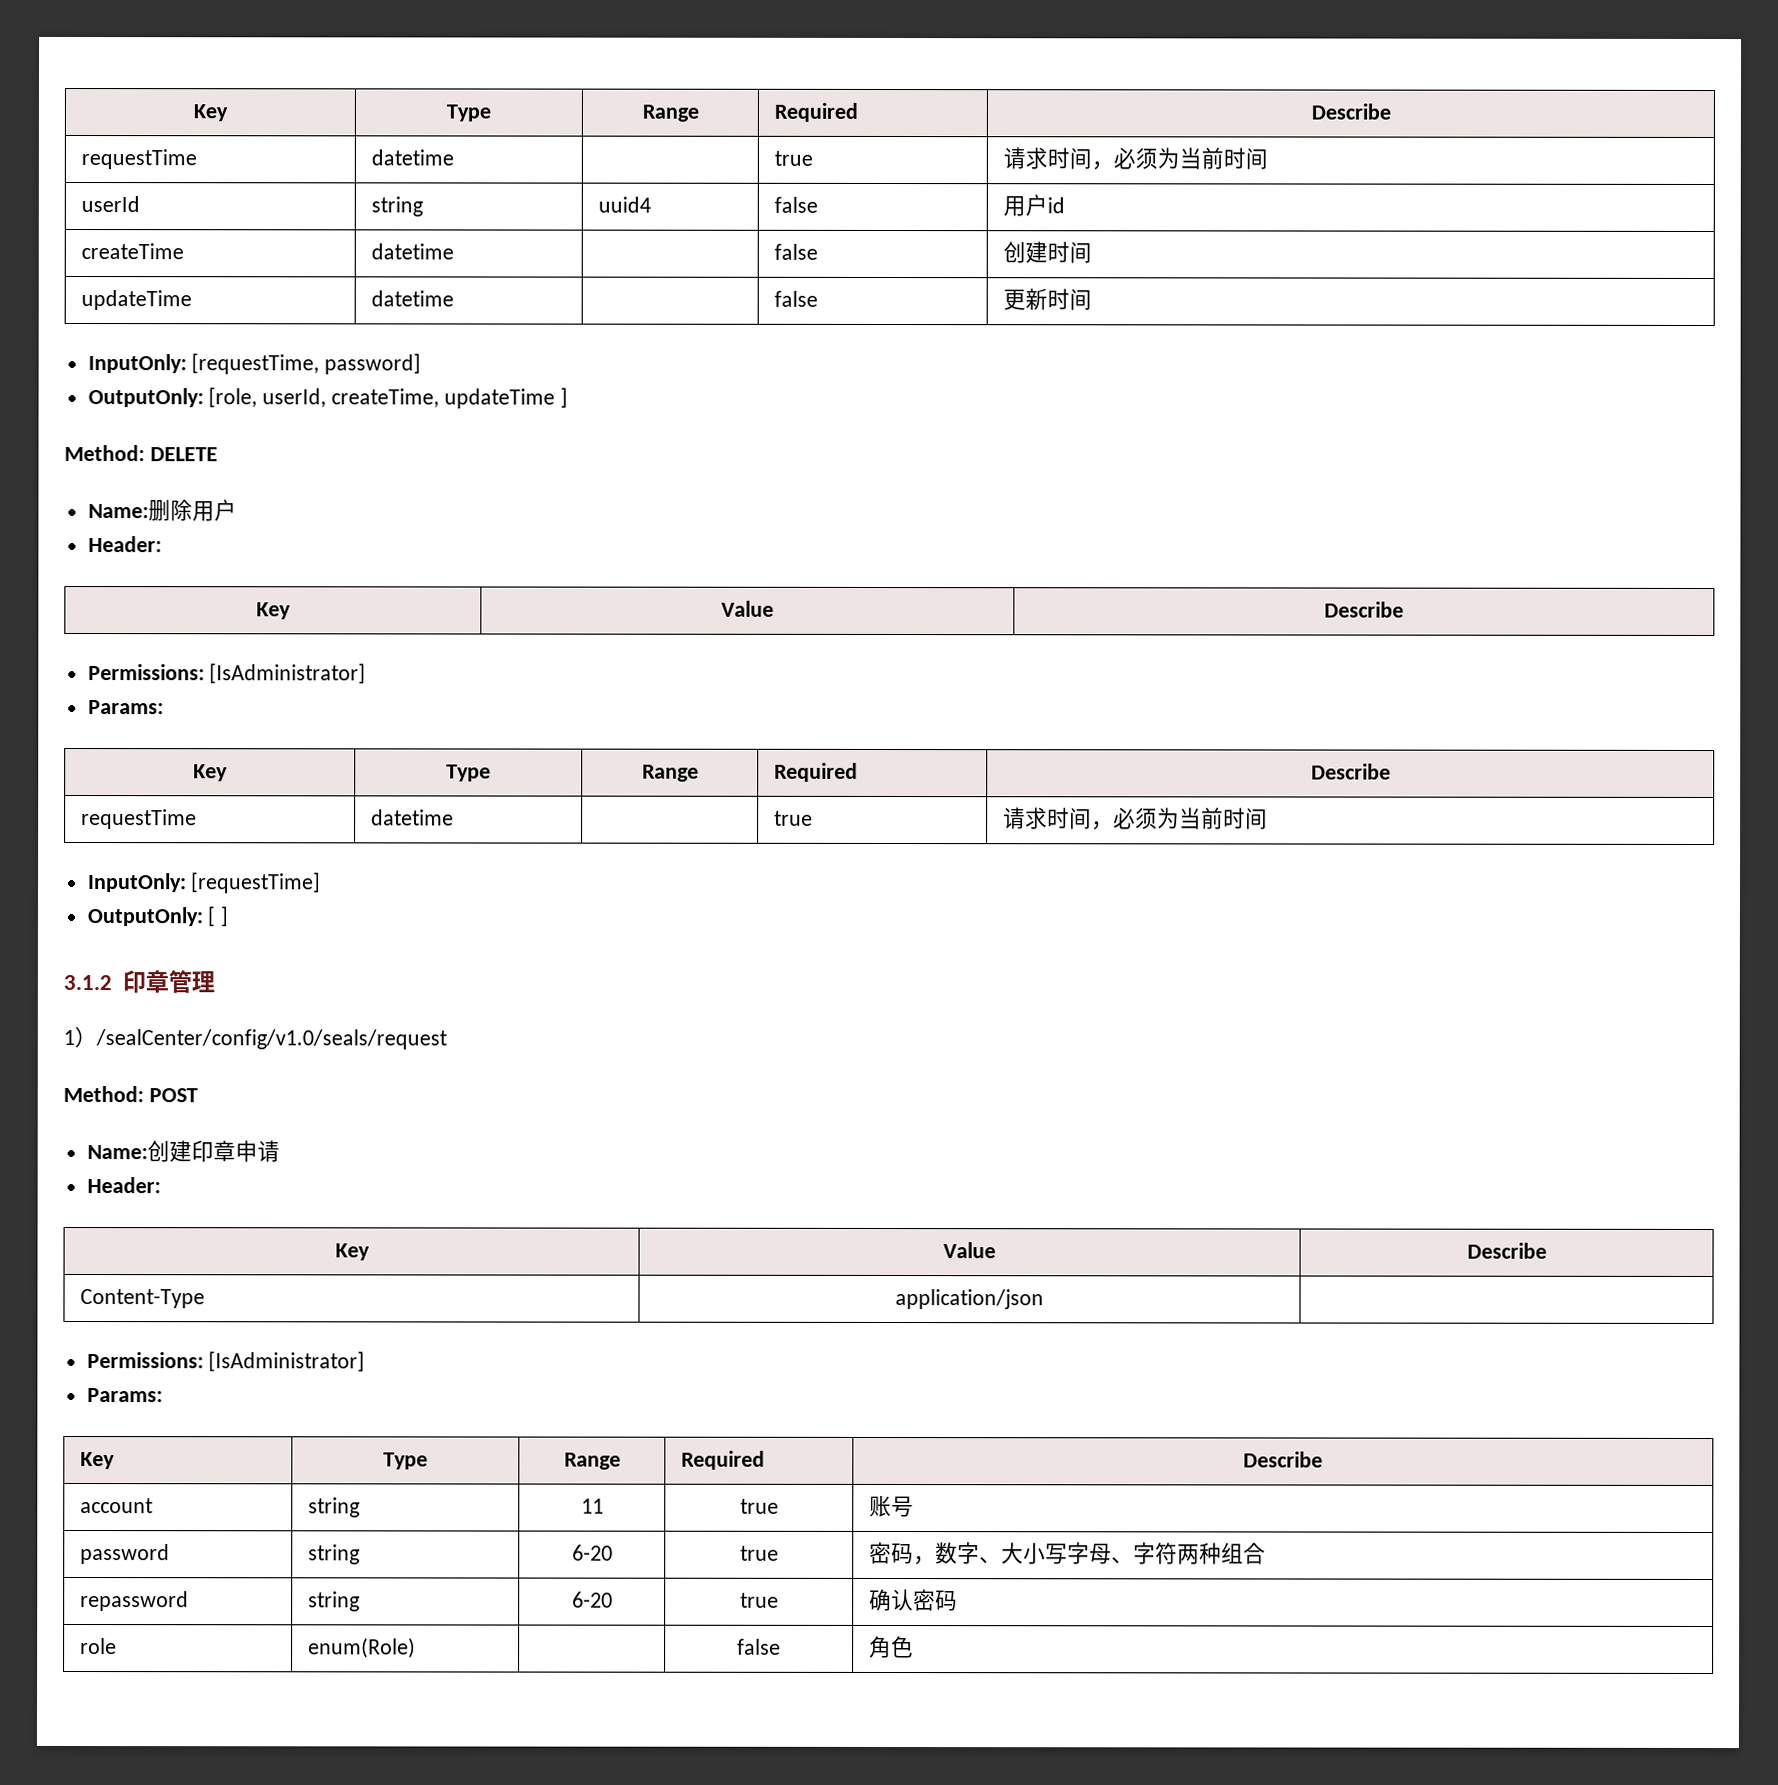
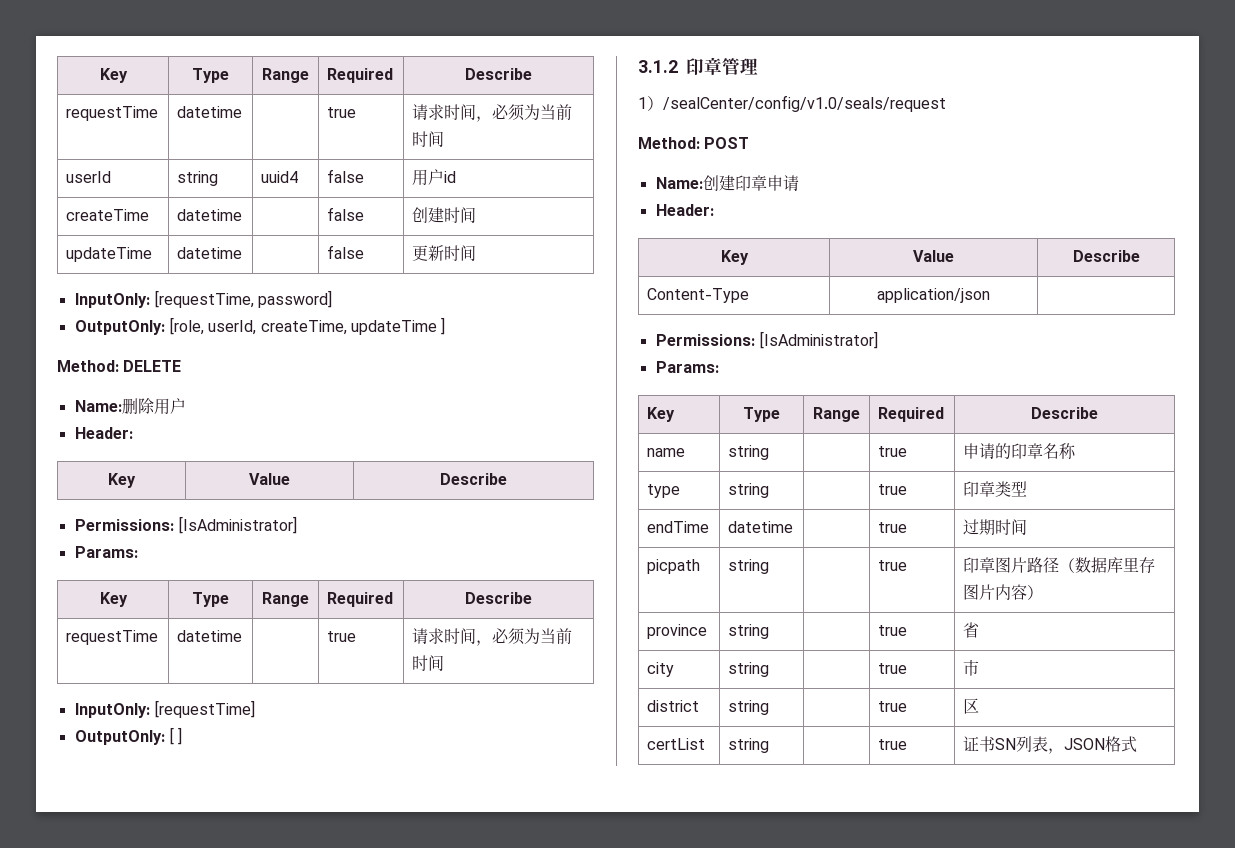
- account | string | 11 | true | 账号
- password | string | 6-20 | true | 密码，数字、大小写字母、字符两种组合
- repassword | string | 6-20 | true | 确认密码
- role | enum(Role) | | false | 角色
+ name | string | | true | 申请的印章名称
+ type | string | | true | 印章类型
+ endTime | datetime | | true | 过期时间
+ picpath | string | | true | 印章图片路径（数据库里存图片内容）
+ province | string | | true | 省
+ city | string | | true | 市
+ district | string | | true | 区
+ certList | string | | true | 证书SN列表，JSON格式

